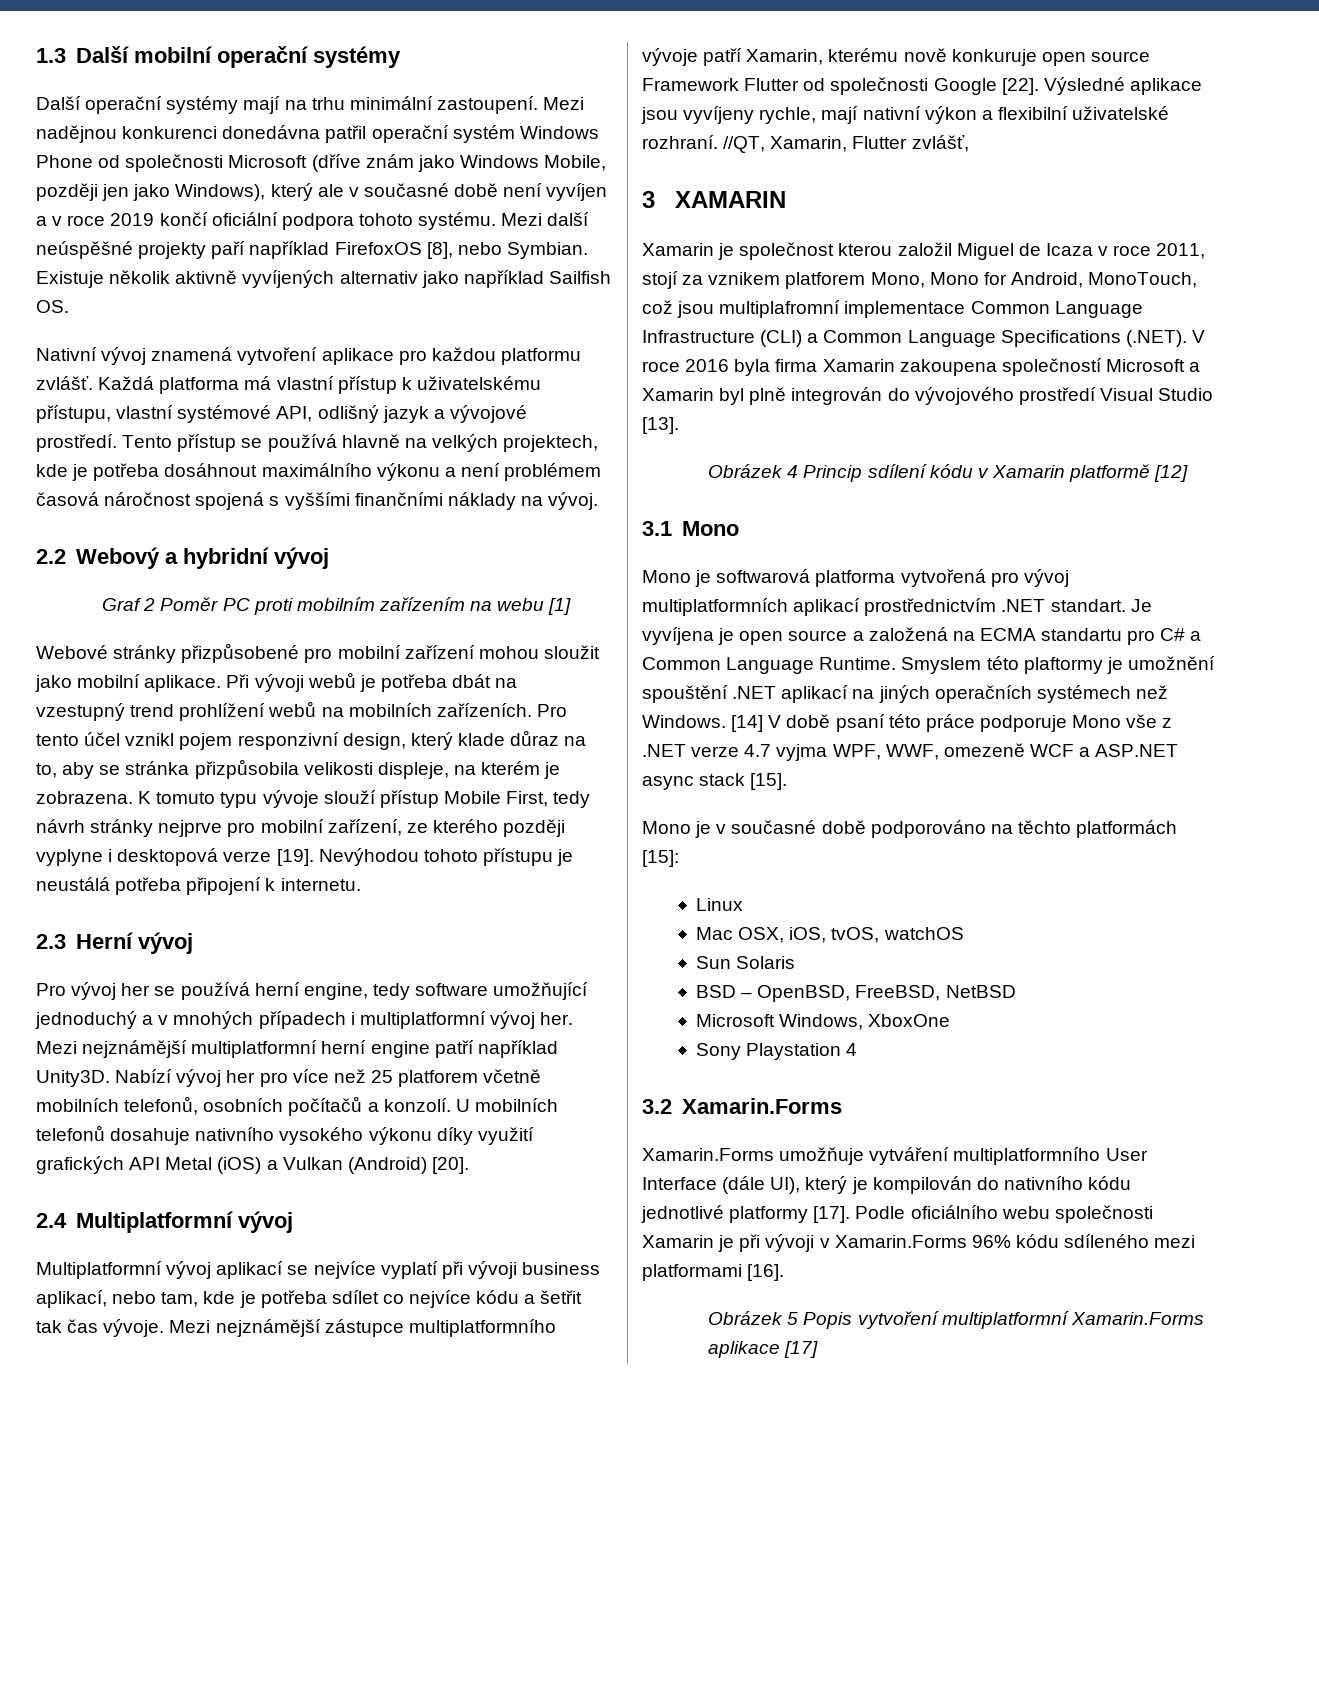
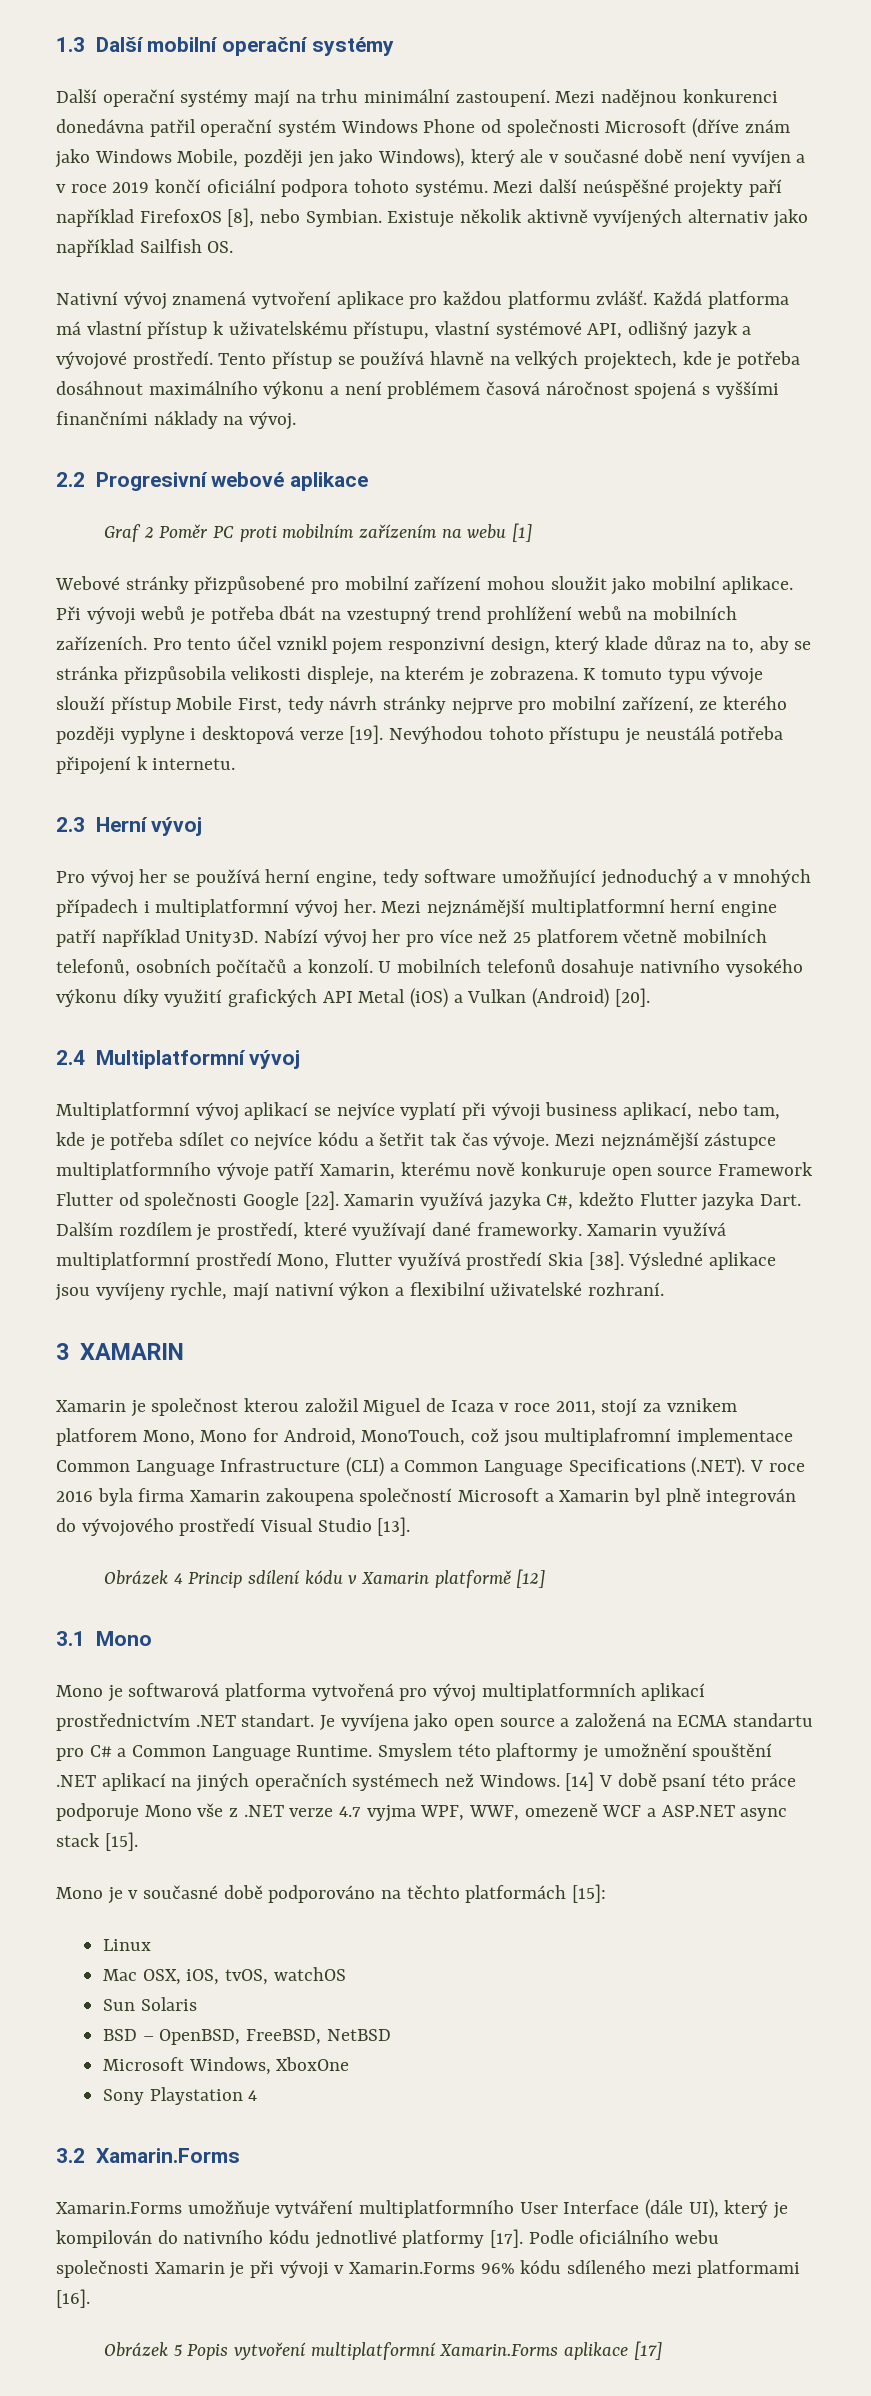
- 2.2 Webový a hybridní vývoj
+ 2.2 Progresivní webové aplikace
+ Xamarin využívá jazyka C#, kdežto Flutter jazyka Dart. Dalším rozdílem je prostředí, které využívají dané frameworky. Xamarin využívá multiplatformní prostředí Mono, Flutter využívá prostředí Skia [38].
- //QT, Xamarin, Flutter zvlášť,
- Je vyvíjena je open source a založená na ECMA standartu pro C# a Common Language Runtime.
+ Je vyvíjena jako open source a založená na ECMA standartu pro C# a Common Language Runtime.

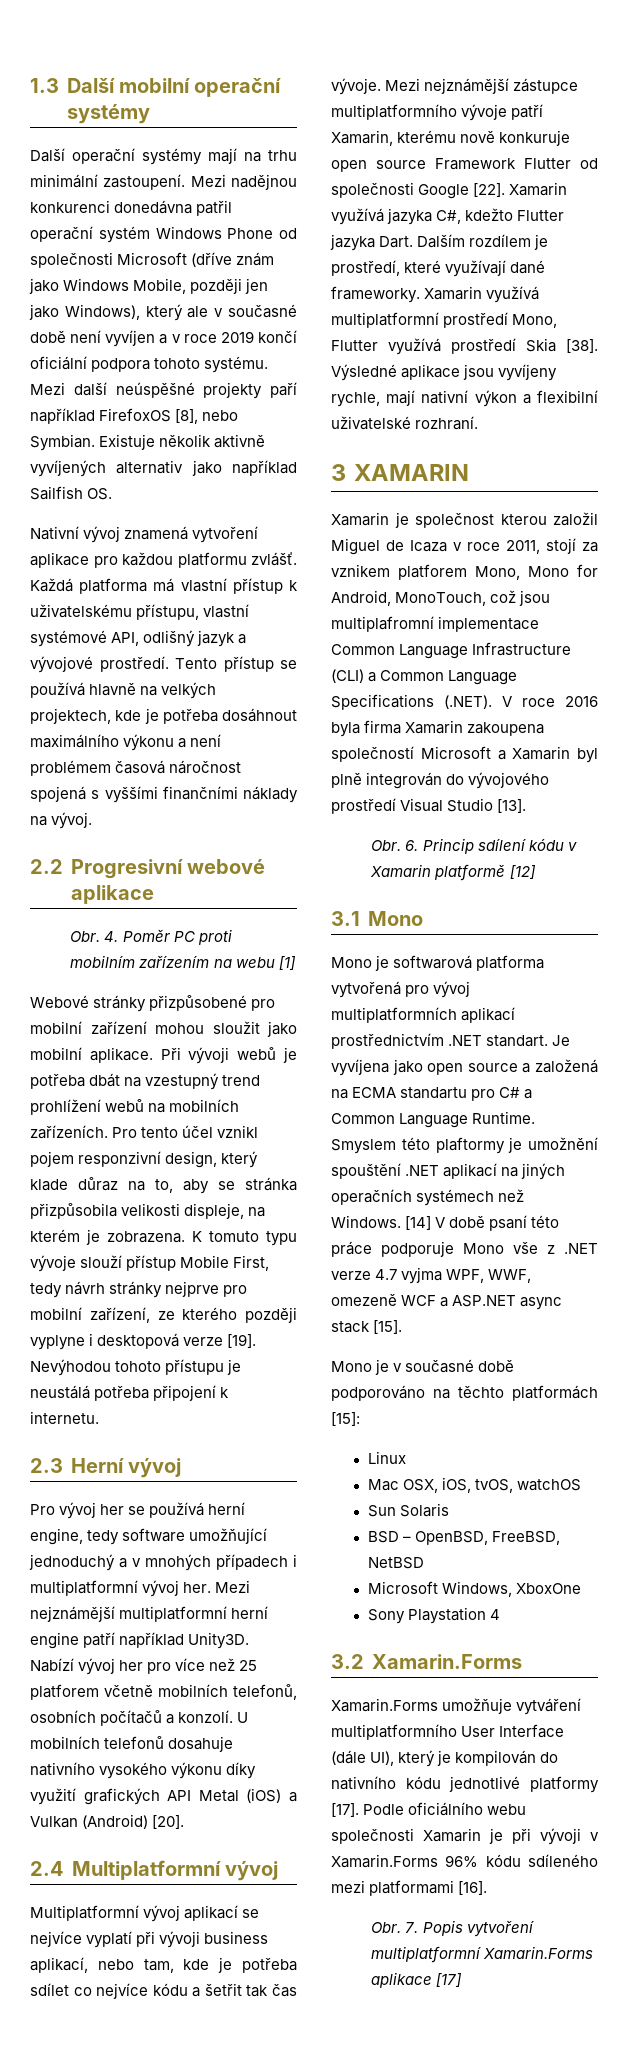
- Graf 2 Poměr PC proti mobilním zařízením na webu [1]
+ Obr. 4. Poměr PC proti mobilním zařízením na webu [1]
- Obrázek 4 Princip sdílení kódu v Xamarin platformě [12]
+ Obr. 6. Princip sdílení kódu v Xamarin platformě [12]
- Obrázek 5 Popis vytvoření multiplatformní Xamarin.Forms aplikace [17]
+ Obr. 7. Popis vytvoření multiplatformní Xamarin.Forms aplikace [17]

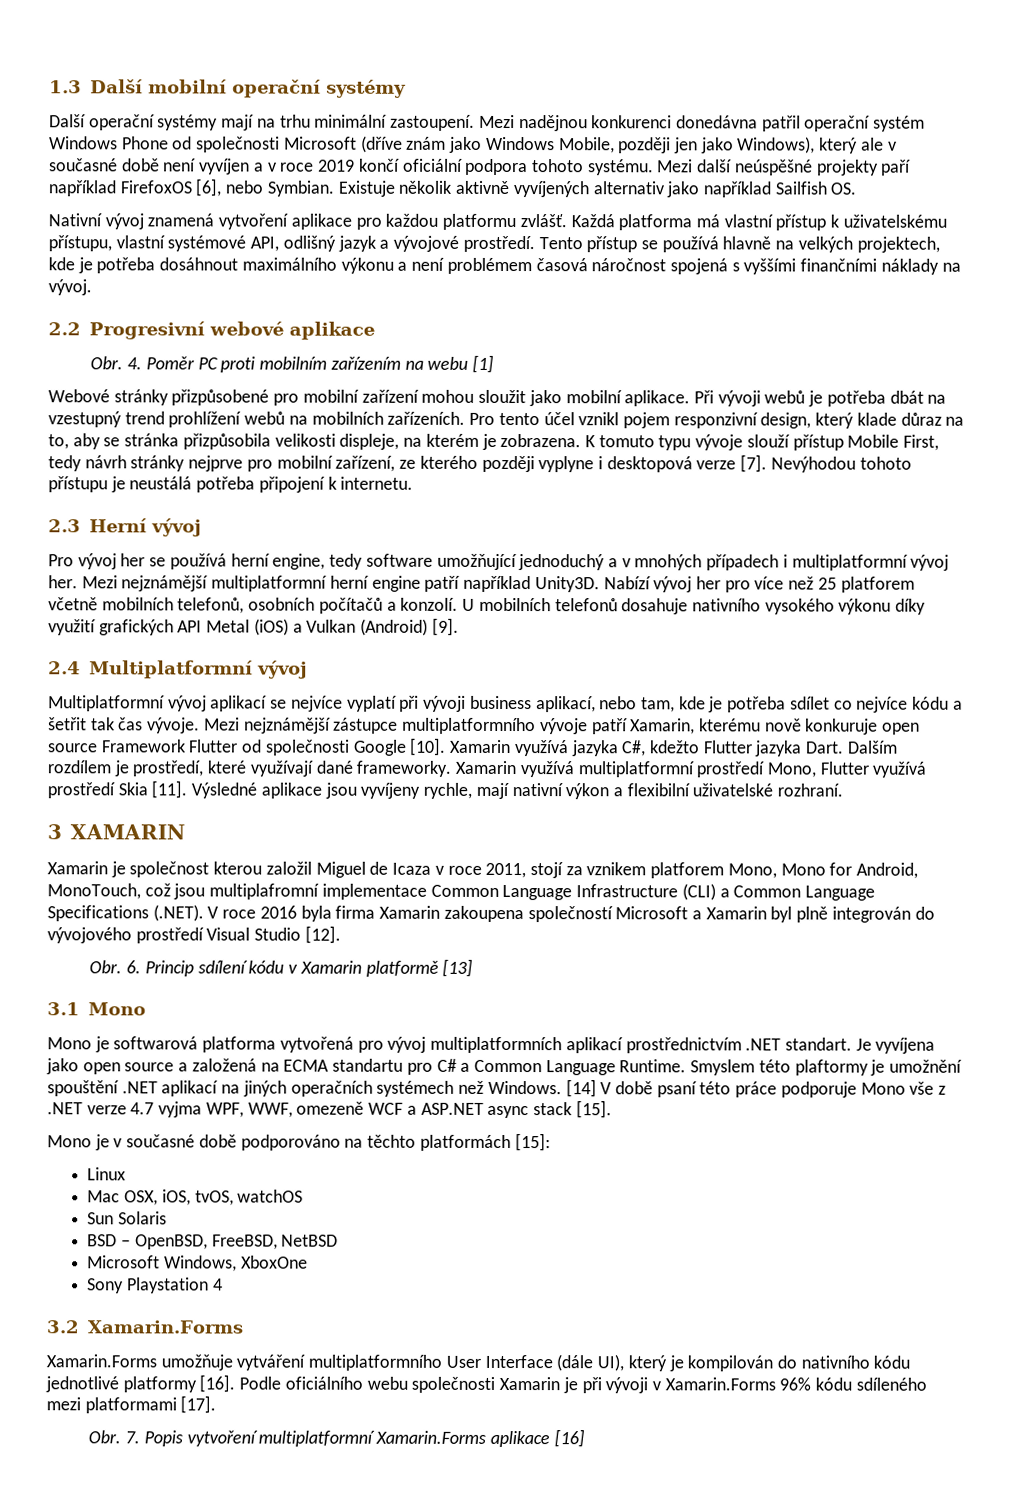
- Mezi další neúspěšné projekty paří například FirefoxOS [8], nebo Symbian.
+ Mezi další neúspěšné projekty paří například FirefoxOS [6], nebo Symbian.
- K tomuto typu vývoje slouží přístup Mobile First, tedy návrh stránky nejprve pro mobilní zařízení, ze kterého později vyplyne i desktopová verze [19].
+ K tomuto typu vývoje slouží přístup Mobile First, tedy návrh stránky nejprve pro mobilní zařízení, ze kterého později vyplyne i desktopová verze [7].
- U mobilních telefonů dosahuje nativního vysokého výkonu díky využití grafických API Metal (iOS) a Vulkan (Android) [20].
+ U mobilních telefonů dosahuje nativního vysokého výkonu díky využití grafických API Metal (iOS) a Vulkan (Android) [9].
- Mezi nejznámější zástupce multiplatformního vývoje patří Xamarin, kterému nově konkuruje open source Framework Flutter od společnosti Google [22].
+ Mezi nejznámější zástupce multiplatformního vývoje patří Xamarin, kterému nově konkuruje open source Framework Flutter od společnosti Google [10].
- Xamarin využívá multiplatformní prostředí Mono, Flutter využívá prostředí Skia [38].
+ Xamarin využívá multiplatformní prostředí Mono, Flutter využívá prostředí Skia [11].
- Xamarin je společnost kterou založil Miguel de Icaza v roce 2011, stojí za vznikem platforem Mono, Mono for Android, MonoTouch, což jsou multiplafromní implementace Common Language Infrastructure (CLI) a Common Language Specifications (.NET). V roce 2016 byla firma Xamarin zakoupena společností Microsoft a Xamarin byl plně integrován do vývojového prostředí Visual Studio [13].
+ Xamarin je společnost kterou založil Miguel de Icaza v roce 2011, stojí za vznikem platforem Mono, Mono for Android, MonoTouch, což jsou multiplafromní implementace Common Language Infrastructure (CLI) a Common Language Specifications (.NET). V roce 2016 byla firma Xamarin zakoupena společností Microsoft a Xamarin byl plně integrován do vývojového prostředí Visual Studio [12].
- Obr. 6. Princip sdílení kódu v Xamarin platformě [12]
+ Obr. 6. Princip sdílení kódu v Xamarin platformě [13]
- Xamarin.Forms umožňuje vytváření multiplatformního User Interface (dále UI), který je kompilován do nativního kódu jednotlivé platformy [17].
+ Xamarin.Forms umožňuje vytváření multiplatformního User Interface (dále UI), který je kompilován do nativního kódu jednotlivé platformy [16].
- Podle oficiálního webu společnosti Xamarin je při vývoji v Xamarin.Forms 96% kódu sdíleného mezi platformami [16].
+ Podle oficiálního webu společnosti Xamarin je při vývoji v Xamarin.Forms 96% kódu sdíleného mezi platformami [17].
- Obr. 7. Popis vytvoření multiplatformní Xamarin.Forms aplikace [17]
+ Obr. 7. Popis vytvoření multiplatformní Xamarin.Forms aplikace [16]

